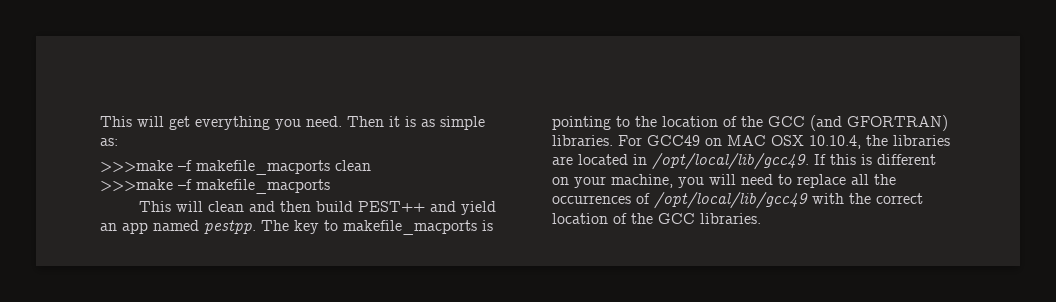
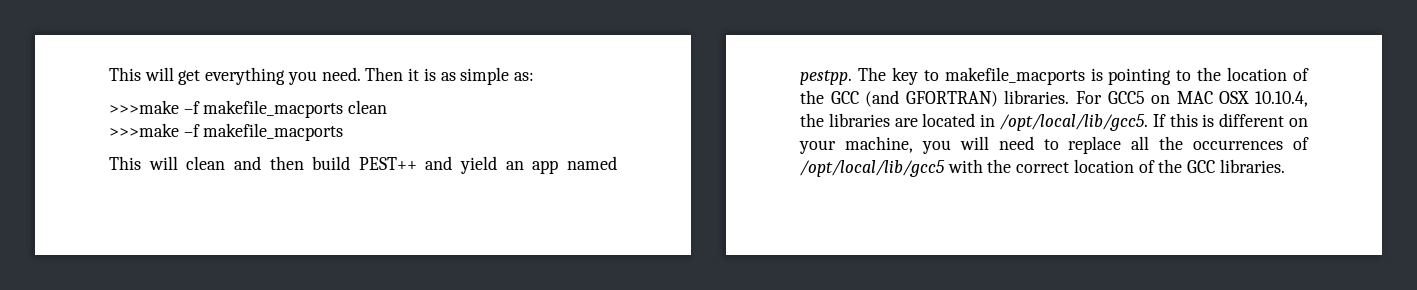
- For GCC49 on MAC OSX 10.10.4, the libraries are located in /opt/local/lib/gcc49.
+ For GCC5 on MAC OSX 10.10.4, the libraries are located in /opt/local/lib/gcc5.
- If this is different on your machine, you will need to replace all the occurrences of /opt/local/lib/gcc49 with the correct location of the GCC libraries.
+ If this is different on your machine, you will need to replace all the occurrences of /opt/local/lib/gcc5 with the correct location of the GCC libraries.

